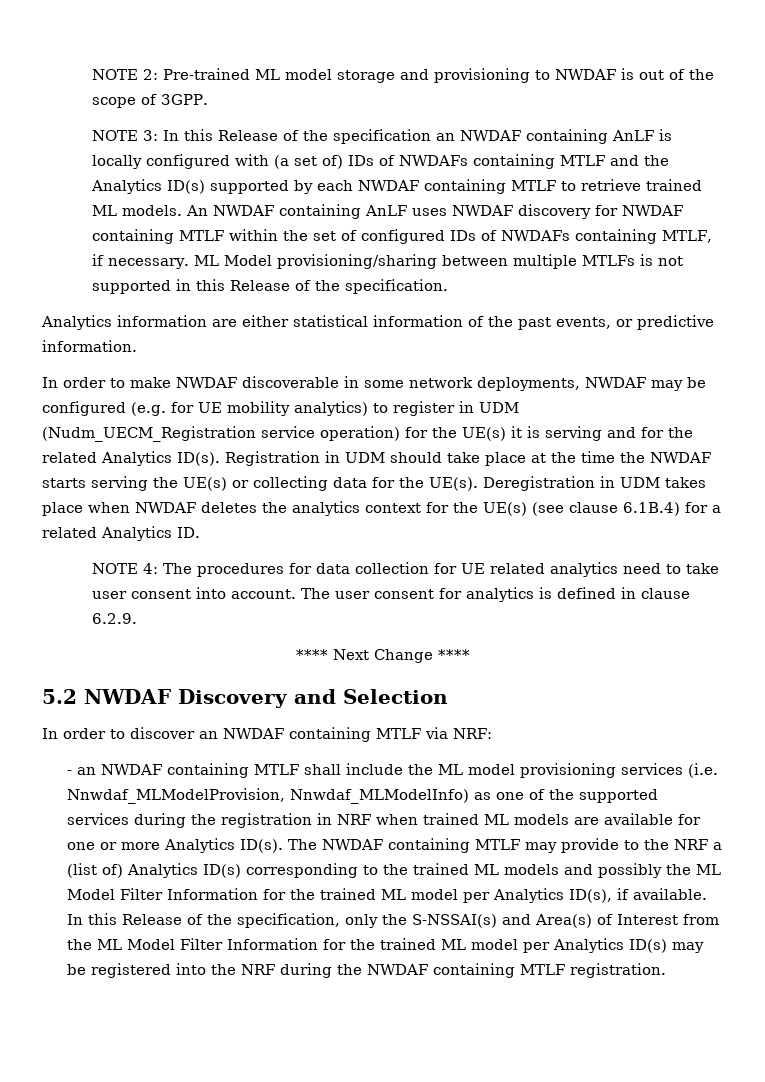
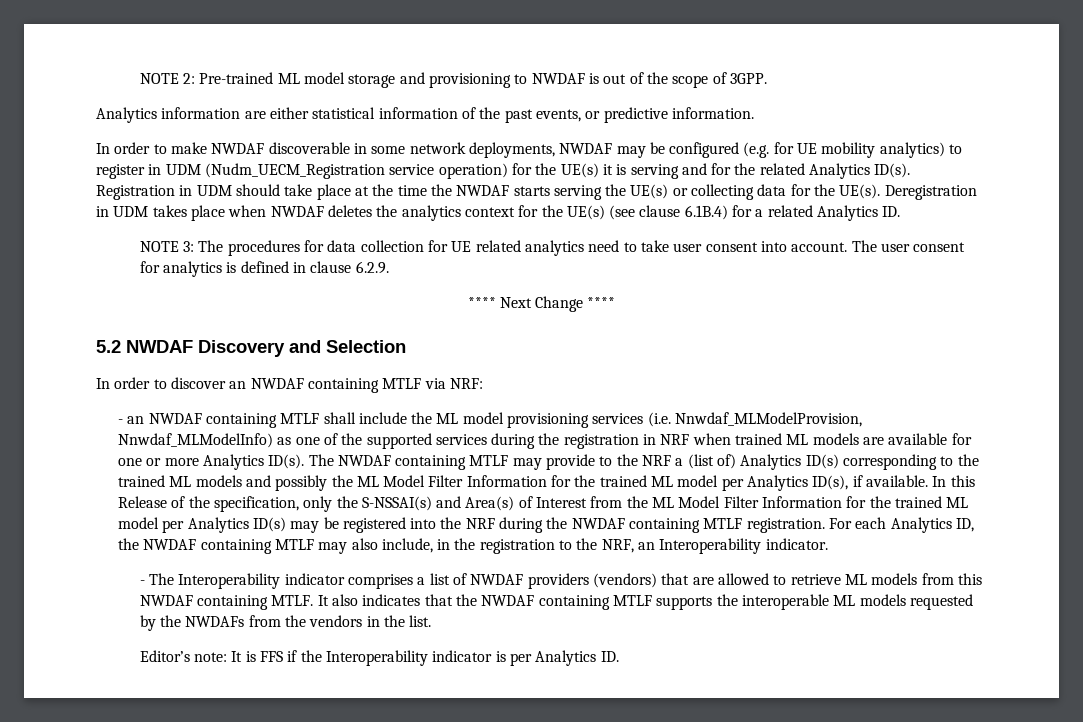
- NOTE 3: In this Release of the specification an NWDAF containing AnLF is locally configured with (a set of) IDs of NWDAFs containing MTLF and the Analytics ID(s) supported by each NWDAF containing MTLF to retrieve trained ML models. An NWDAF containing AnLF uses NWDAF discovery for NWDAF containing MTLF within the set of configured IDs of NWDAFs containing MTLF, if necessary. ML Model provisioning/sharing between multiple MTLFs is not supported in this Release of the specification.
- NOTE 4: The procedures for data collection for UE related analytics need to take user consent into account.
+ NOTE 3: The procedures for data collection for UE related analytics need to take user consent into account.
+ For each Analytics ID, the NWDAF containing MTLF may also include, in the registration to the NRF, an Interoperability indicator.
+ - The Interoperability indicator comprises a list of NWDAF providers (vendors) that are allowed to retrieve ML models from this NWDAF containing MTLF. It also indicates that the NWDAF containing MTLF supports the interoperable ML models requested by the NWDAFs from the vendors in the list.
+ Editor’s note: It is FFS if the Interoperability indicator is per Analytics ID.

